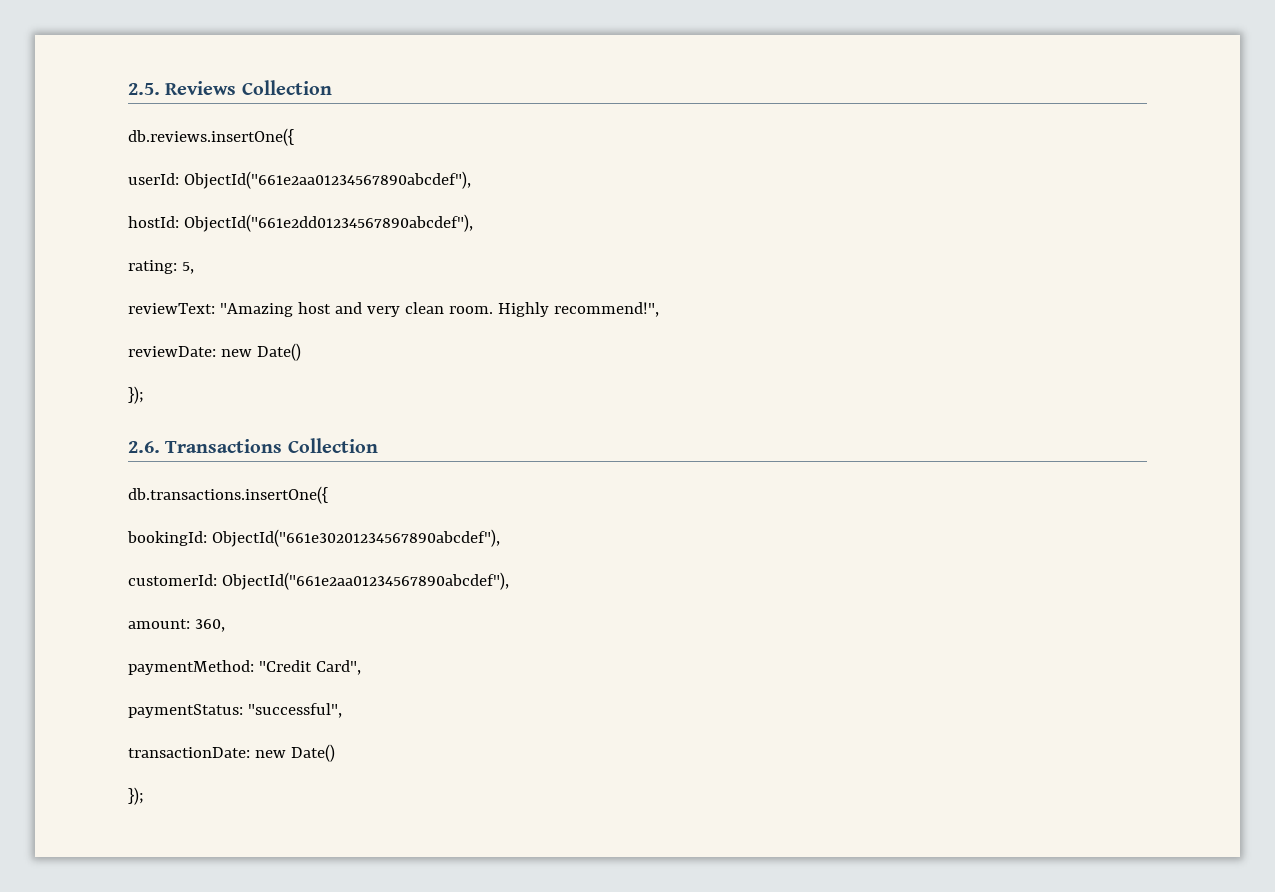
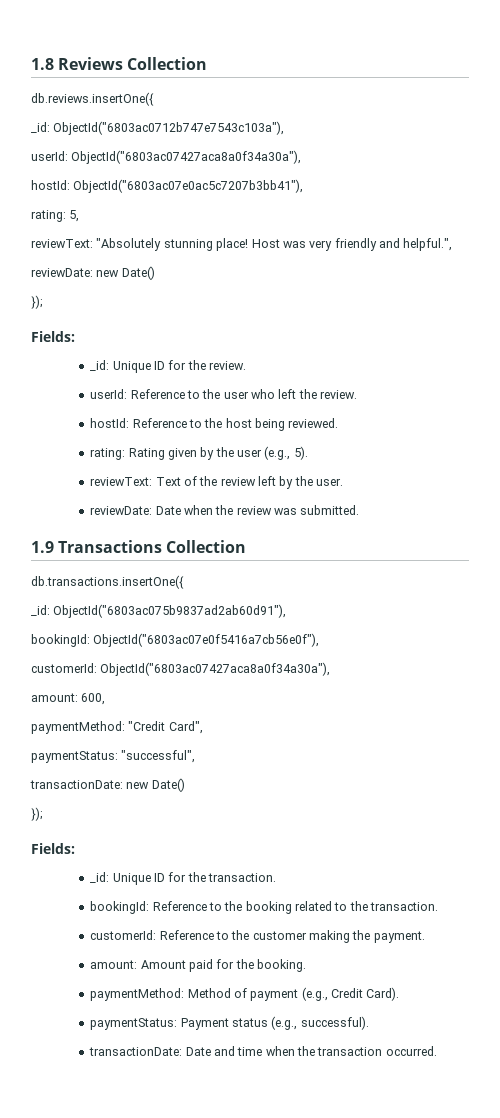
- 2.5. Reviews Collection
+ 1.8 Reviews Collection
- userId: ObjectId("661e2aa01234567890abcdef"),
- hostId: ObjectId("661e2dd01234567890abcdef"),
+ _id: ObjectId("6803ac0712b747e7543c103a"),
+ userId: ObjectId("6803ac07427aca8a0f34a30a"),
+ hostId: ObjectId("6803ac07e0ac5c7207b3bb41"),
- reviewText: "Amazing host and very clean room. Highly recommend!",
+ reviewText: "Absolutely stunning place! Host was very friendly and helpful.",
  reviewDate: new Date()
  });
- 2.6. Transactions Collection
+ Fields:
+ _id: Unique ID for the review.
+ userId: Reference to the user who left the review.
+ hostId: Reference to the host being reviewed.
+ rating: Rating given by the user (e.g., 5).
+ reviewText: Text of the review left by the user.
+ reviewDate: Date when the review was submitted.
+ 1.9 Transactions Collection
- bookingId: ObjectId("661e30201234567890abcdef"),
- customerId: ObjectId("661e2aa01234567890abcdef"),
- amount: 360,
+ _id: ObjectId("6803ac075b9837ad2ab60d91"),
+ bookingId: ObjectId("6803ac07e0f5416a7cb56e0f"),
+ customerId: ObjectId("6803ac07427aca8a0f34a30a"),
+ amount: 600,
  transactionDate: new Date()
  });
+ Fields:
+ _id: Unique ID for the transaction.
+ bookingId: Reference to the booking related to the transaction.
+ customerId: Reference to the customer making the payment.
+ amount: Amount paid for the booking.
+ paymentMethod: Method of payment (e.g., Credit Card).
+ paymentStatus: Payment status (e.g., successful).
+ transactionDate: Date and time when the transaction occurred.

